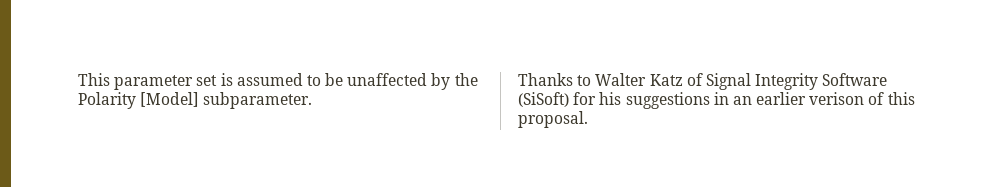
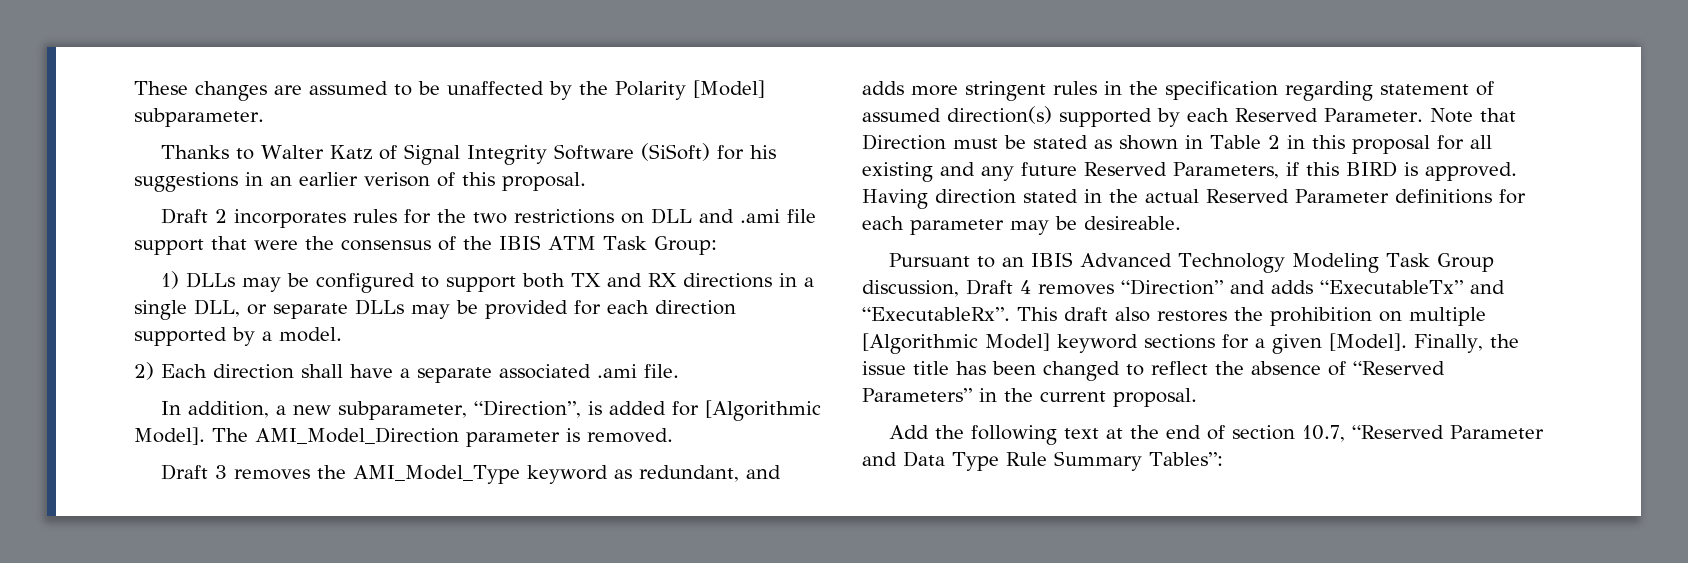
- This parameter set is assumed to be unaffected by the Polarity [Model] subparameter.
+ These changes are assumed to be unaffected by the Polarity [Model] subparameter.
+ Draft 2 incorporates rules for the two restrictions on DLL and .ami file support that were the consensus of the IBIS ATM Task Group:
+ 1) DLLs may be configured to support both TX and RX directions in a single DLL, or separate DLLs may be provided for each direction supported by a model.
+ 2) Each direction shall have a separate associated .ami file.
+ In addition, a new subparameter, “Direction”, is added for [Algorithmic Model]. The AMI_Model_Direction parameter is removed.
+ Draft 3 removes the AMI_Model_Type keyword as redundant, and adds more stringent rules in the specification regarding statement of assumed direction(s) supported by each Reserved Parameter. Note that Direction must be stated as shown in Table 2 in this proposal for all existing and any future Reserved Parameters, if this BIRD is approved. Having direction stated in the actual Reserved Parameter definitions for each parameter may be desireable.
+ Pursuant to an IBIS Advanced Technology Modeling Task Group discussion, Draft 4 removes “Direction” and adds “ExecutableTx” and “ExecutableRx”. This draft also restores the prohibition on multiple [Algorithmic Model] keyword sections for a given [Model]. Finally, the issue title has been changed to reflect the absence of “Reserved Parameters” in the current proposal.
+ Add the following text at the end of section 10.7, “Reserved Parameter and Data Type Rule Summary Tables”:

